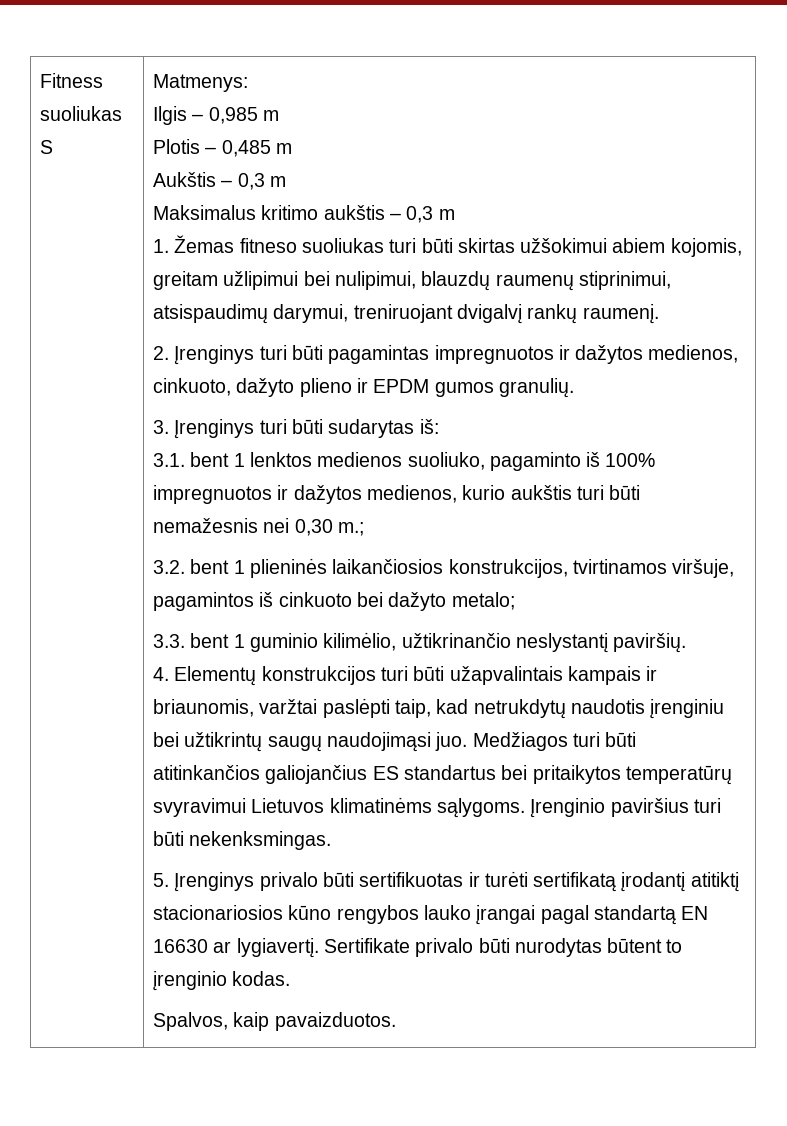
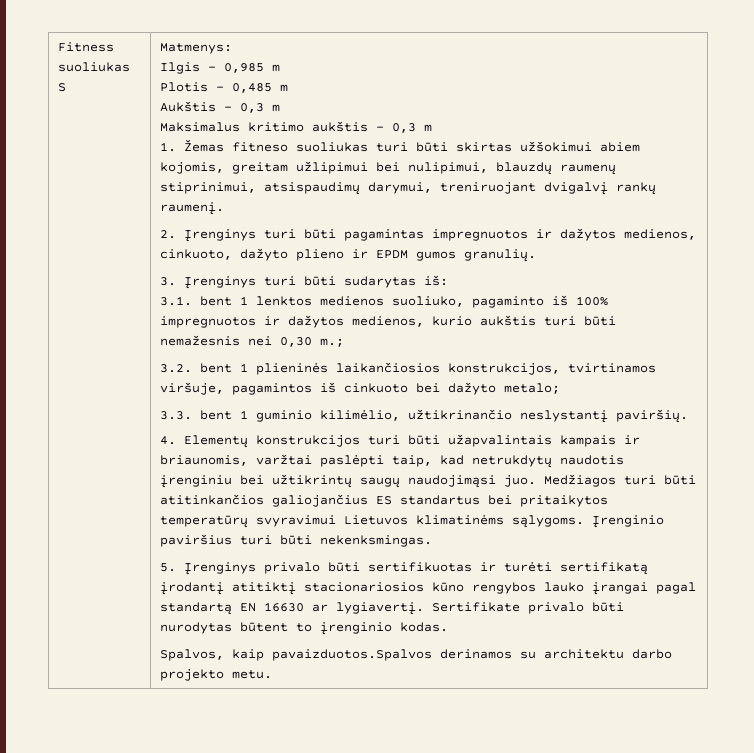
- Spalvos, kaip pavaizduotos.
+ Spalvos, kaip pavaizduotos.Spalvos derinamos su architektu darbo projekto metu.

